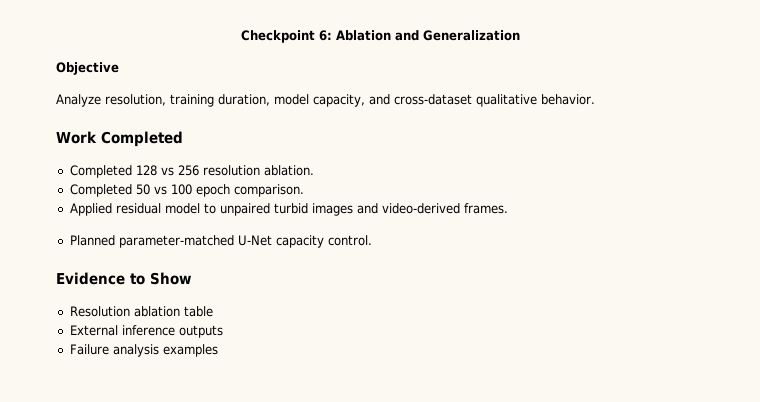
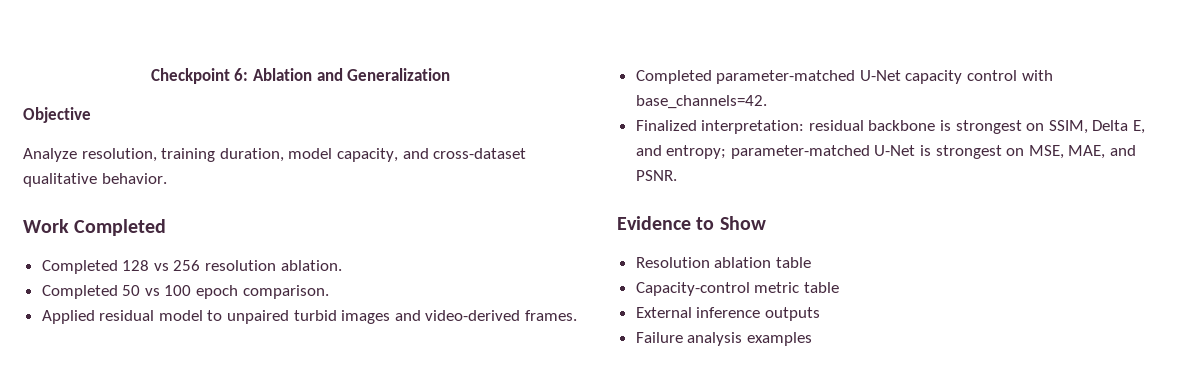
- Planned parameter-matched U-Net capacity control.
+ Completed parameter-matched U-Net capacity control with base_channels=42.
+ Finalized interpretation: residual backbone is strongest on SSIM, Delta E, and entropy; parameter-matched U-Net is strongest on MSE, MAE, and PSNR.
+ Capacity-control metric table

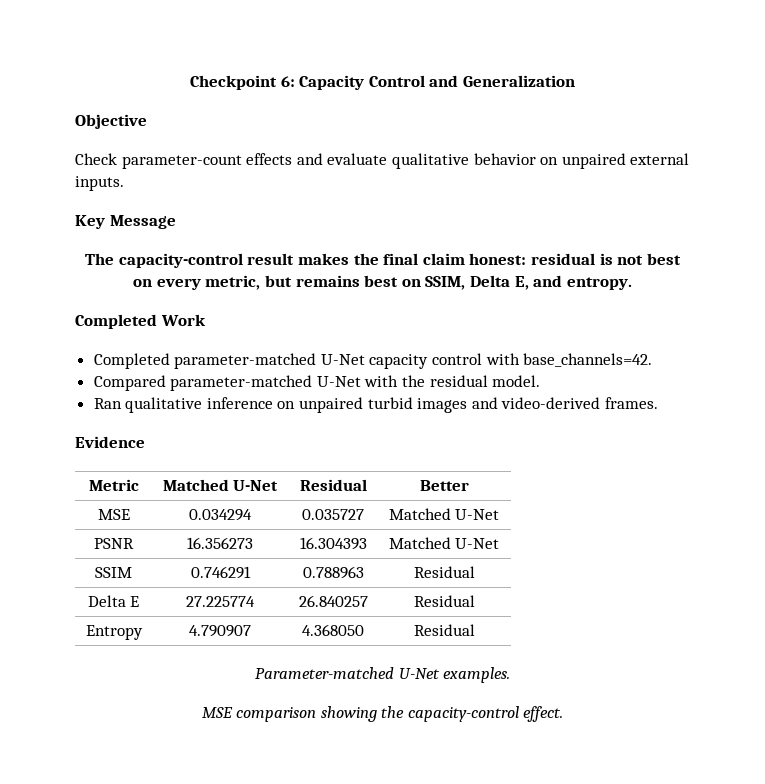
- Checkpoint 6: Ablation and Generalization
+ Checkpoint 6: Capacity Control and Generalization
- Analyze resolution, training duration, model capacity, and cross-dataset qualitative behavior.
- Work Completed
- Completed 128 vs 256 resolution ablation.
- Completed 50 vs 100 epoch comparison.
- Applied residual model to unpaired turbid images and video-derived frames.
+ Check parameter-count effects and evaluate qualitative behavior on unpaired external inputs.
+ Key Message
+ The capacity-control result makes the final claim honest: residual is not best on every metric, but remains best on SSIM, Delta E, and entropy.
+ Completed Work
- Finalized interpretation: residual backbone is strongest on SSIM, Delta E, and entropy; parameter-matched U-Net is strongest on MSE, MAE, and PSNR.
- Evidence to Show
- Resolution ablation table
- Capacity-control metric table
- External inference outputs
- Failure analysis examples
+ Compared parameter-matched U-Net with the residual model.
+ Ran qualitative inference on unpaired turbid images and video-derived frames.
+ Evidence
+ Metric | Matched U-Net | Residual | Better
+ MSE | 0.034294 | 0.035727 | Matched U-Net
+ PSNR | 16.356273 | 16.304393 | Matched U-Net
+ SSIM | 0.746291 | 0.788963 | Residual
+ Delta E | 27.225774 | 26.840257 | Residual
+ Entropy | 4.790907 | 4.368050 | Residual
+ Parameter-matched U-Net examples.
+ MSE comparison showing the capacity-control effect.

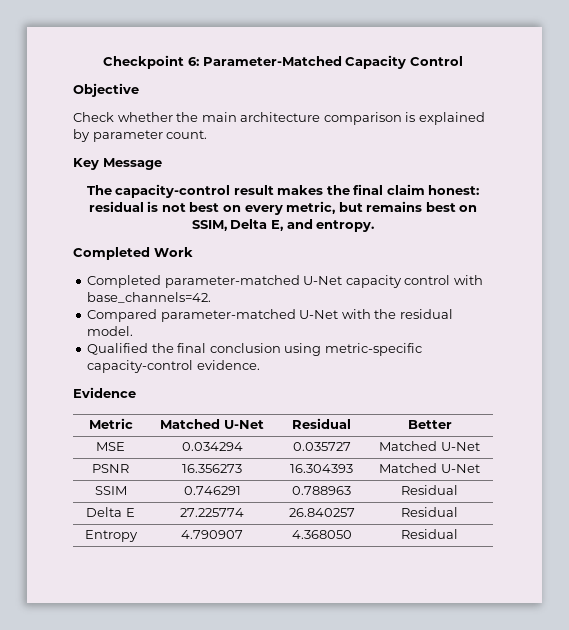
- Checkpoint 6: Capacity Control and Generalization
+ Checkpoint 6: Parameter-Matched Capacity Control
- Check parameter-count effects and evaluate qualitative behavior on unpaired external inputs.
+ Check whether the main architecture comparison is explained by parameter count.
- Ran qualitative inference on unpaired turbid images and video-derived frames.
+ Qualified the final conclusion using metric-specific capacity-control evidence.
- Parameter-matched U-Net examples.
- MSE comparison showing the capacity-control effect.

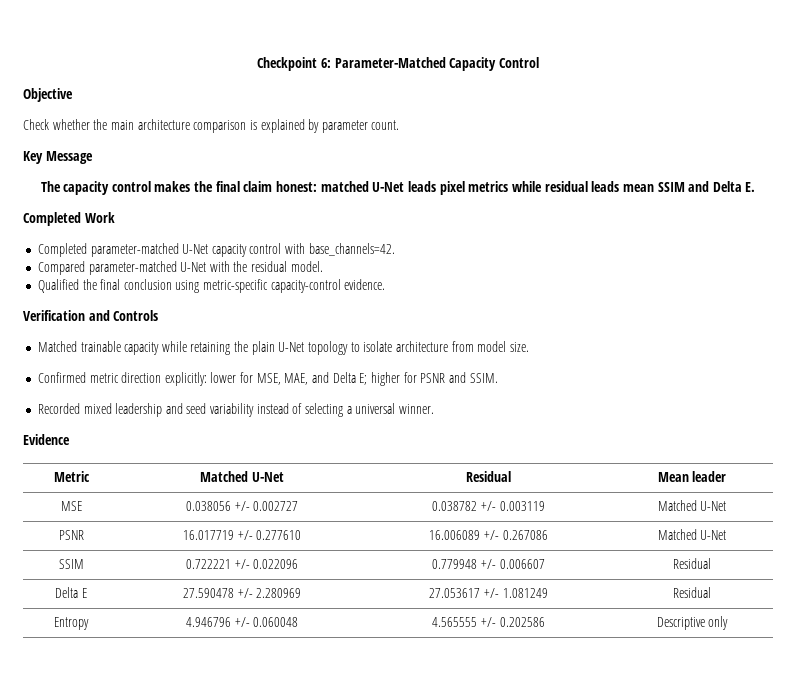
- The capacity-control result makes the final claim honest: residual is not best on every metric, but remains best on SSIM, Delta E, and entropy.
+ The capacity control makes the final claim honest: matched U-Net leads pixel metrics while residual leads mean SSIM and Delta E.
+ Verification and Controls
+ Matched trainable capacity while retaining the plain U-Net topology to isolate architecture from model size.
+ Confirmed metric direction explicitly: lower for MSE, MAE, and Delta E; higher for PSNR and SSIM.
+ Recorded mixed leadership and seed variability instead of selecting a universal winner.
- Metric | Matched U-Net | Residual | Better
+ Metric | Matched U-Net | Residual | Mean leader
- MSE | 0.034294 | 0.035727 | Matched U-Net
- PSNR | 16.356273 | 16.304393 | Matched U-Net
- SSIM | 0.746291 | 0.788963 | Residual
- Delta E | 27.225774 | 26.840257 | Residual
- Entropy | 4.790907 | 4.368050 | Residual
+ MSE | 0.038056 +/- 0.002727 | 0.038782 +/- 0.003119 | Matched U-Net
+ PSNR | 16.017719 +/- 0.277610 | 16.006089 +/- 0.267086 | Matched U-Net
+ SSIM | 0.722221 +/- 0.022096 | 0.779948 +/- 0.006607 | Residual
+ Delta E | 27.590478 +/- 2.280969 | 27.053617 +/- 1.081249 | Residual
+ Entropy | 4.946796 +/- 0.060048 | 4.565555 +/- 0.202586 | Descriptive only

